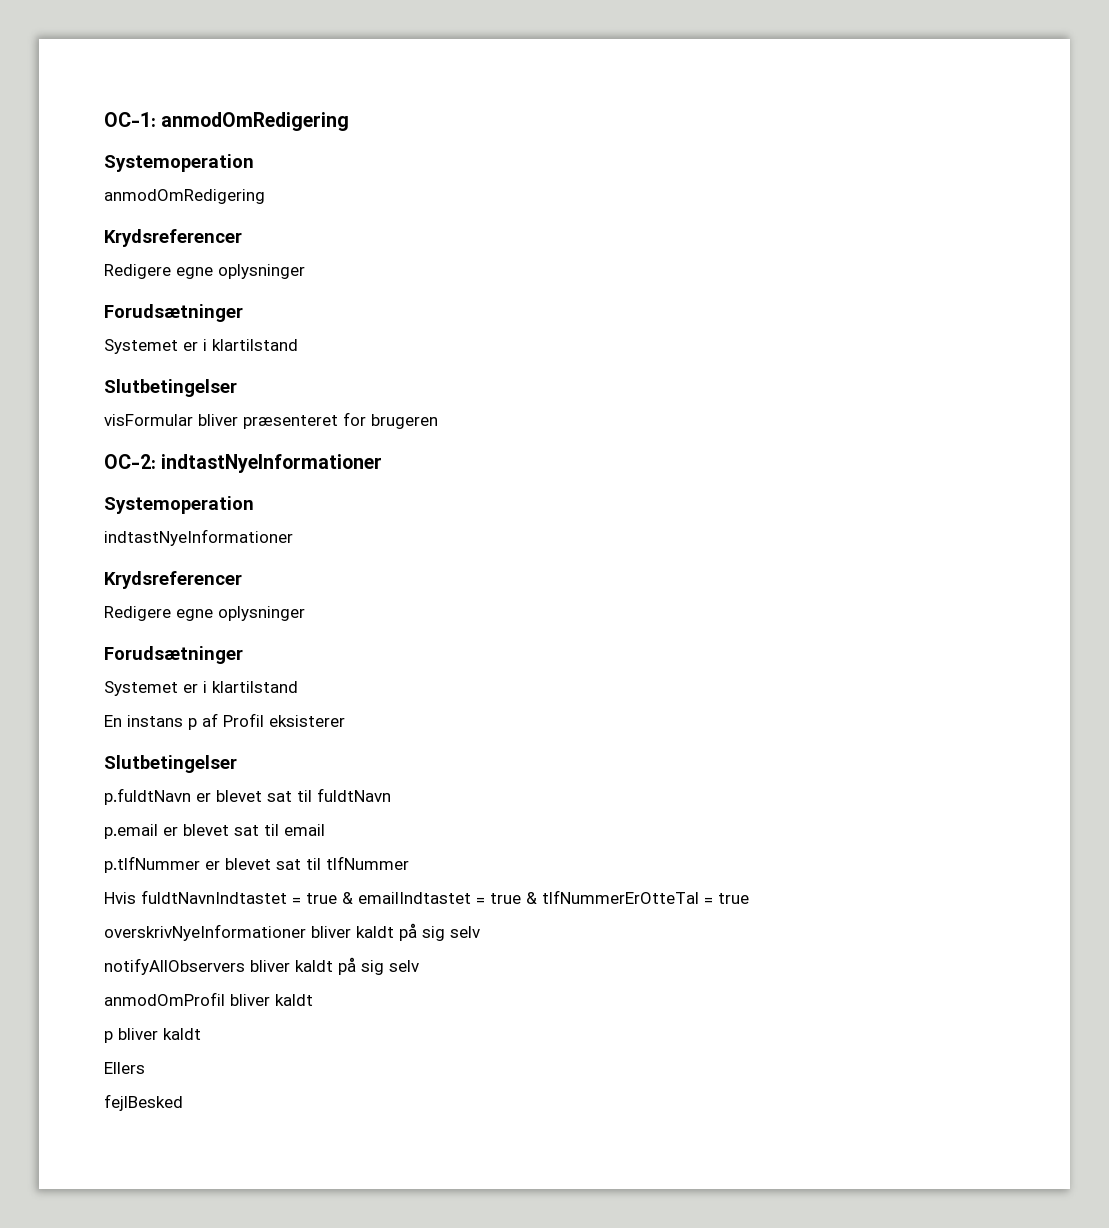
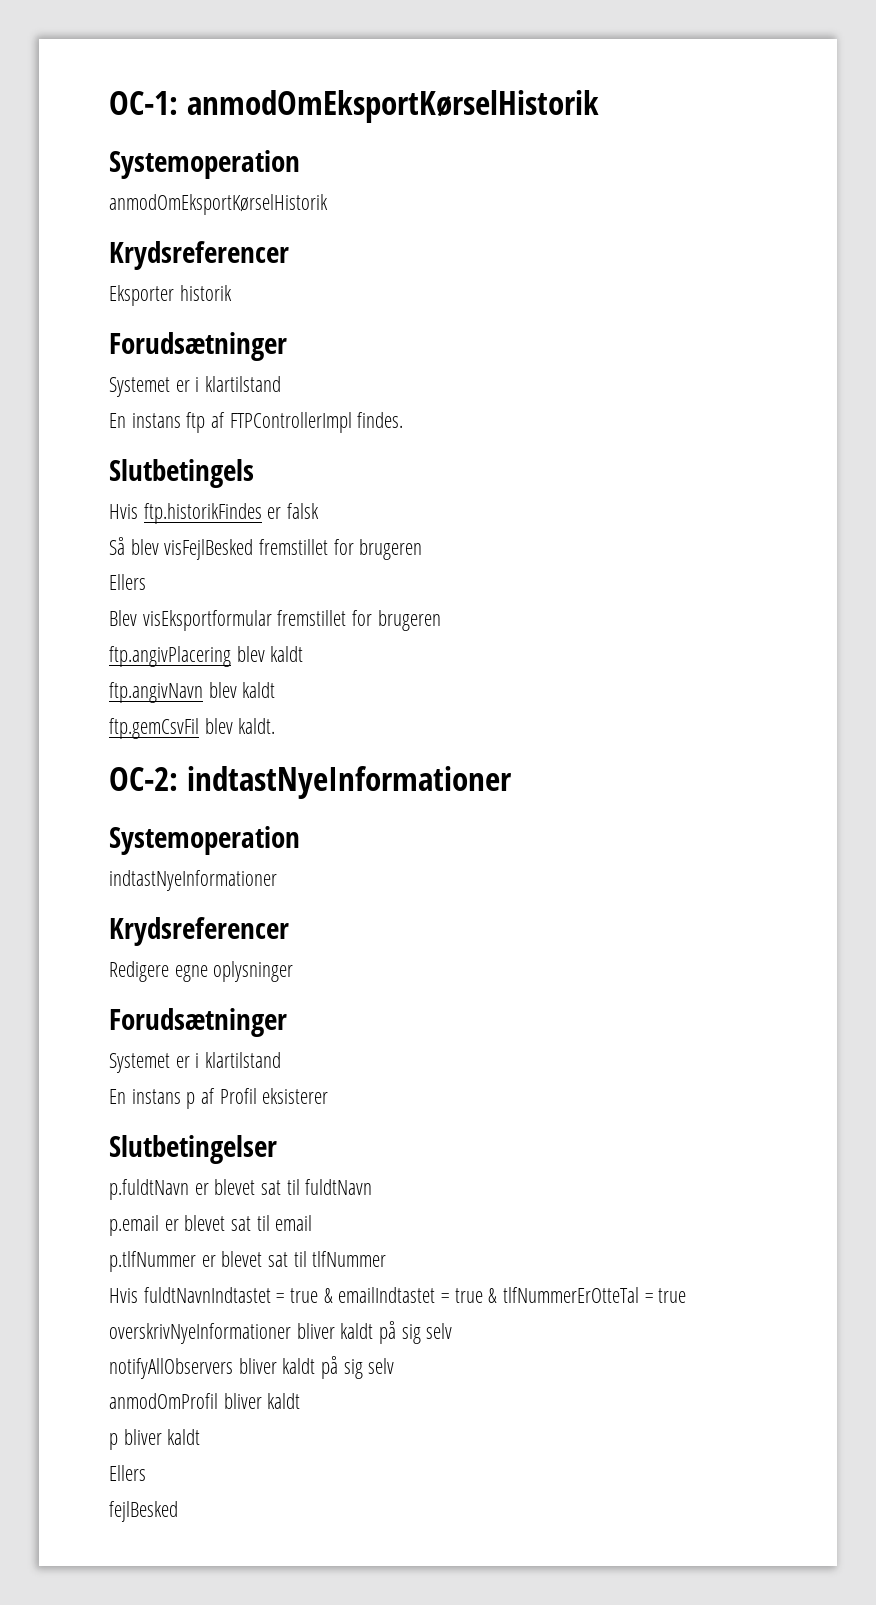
- OC-1: anmodOmRedigering
+ OC-1: anmodOmEksportKørselHistorik
  Systemoperation
- anmodOmRedigering
+ anmodOmEksportKørselHistorik
  Krydsreferencer
- Redigere egne oplysninger
+ Eksporter historik
  Forudsætninger
  Systemet er i klartilstand
- Slutbetingelser
- visFormular bliver præsenteret for brugeren
+ En instans ftp af FTPControllerImpl findes.
+ Slutbetingels
+ Hvis ftp.historikFindes er falsk
+ Så blev visFejlBesked fremstillet for brugeren
+ Ellers
+ Blev visEksportformular fremstillet for brugeren
+ ftp.angivPlacering blev kaldt
+ ftp.angivNavn blev kaldt
+ ftp.gemCsvFil blev kaldt.

